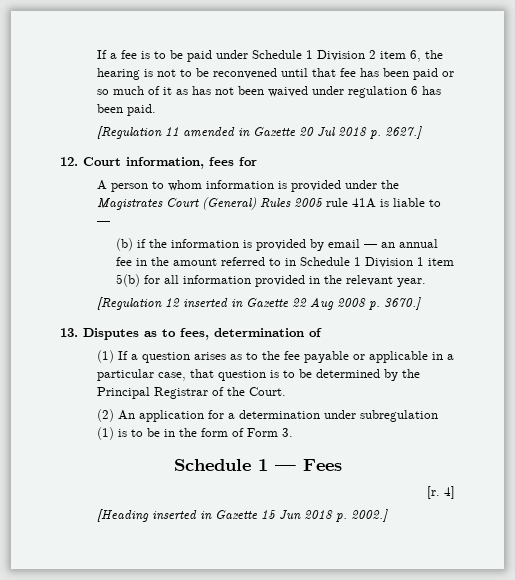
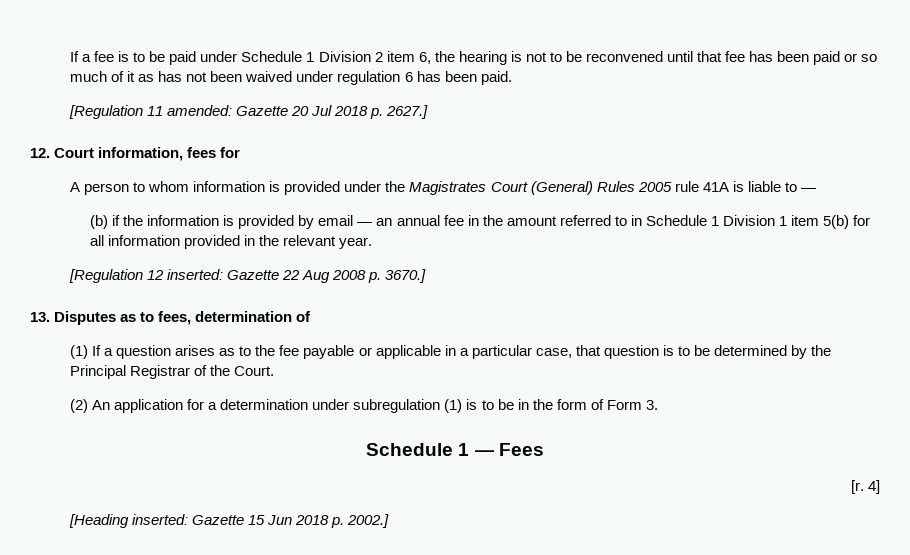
- [Regulation 11 amended in Gazette 20 Jul 2018 p. 2627.]
+ [Regulation 11 amended: Gazette 20 Jul 2018 p. 2627.]
- [Regulation 12 inserted in Gazette 22 Aug 2008 p. 3670.]
+ [Regulation 12 inserted: Gazette 22 Aug 2008 p. 3670.]
- [Heading inserted in Gazette 15 Jun 2018 p. 2002.]
+ [Heading inserted: Gazette 15 Jun 2018 p. 2002.]

